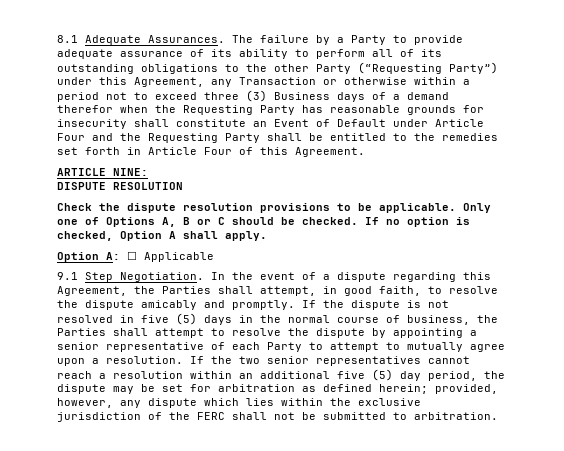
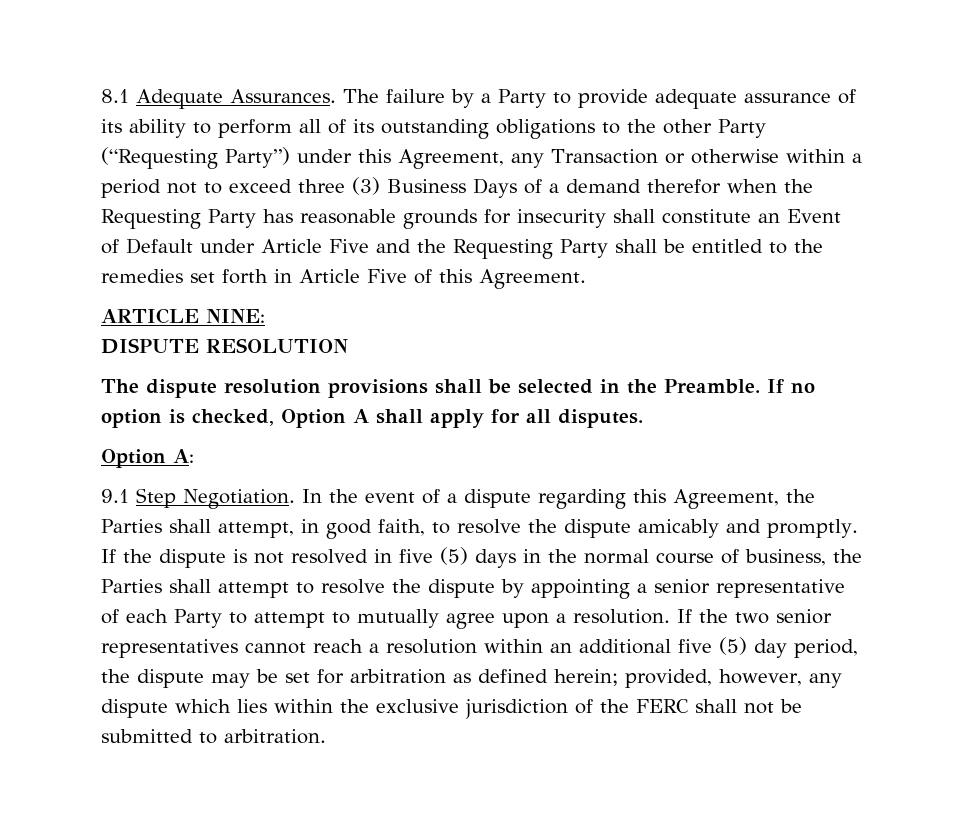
- The failure by a Party to provide adequate assurance of its ability to perform all of its outstanding obligations to the other Party (“Requesting Party”) under this Agreement, any Transaction or otherwise within a period not to exceed three (3) Business days of a demand therefor when the Requesting Party has reasonable grounds for insecurity shall constitute an Event of Default under Article Four and the Requesting Party shall be entitled to the remedies set forth in Article Four of this Agreement.
+ The failure by a Party to provide adequate assurance of its ability to perform all of its outstanding obligations to the other Party (“Requesting Party”) under this Agreement, any Transaction or otherwise within a period not to exceed three (3) Business Days of a demand therefor when the Requesting Party has reasonable grounds for insecurity shall constitute an Event of Default under Article Five and the Requesting Party shall be entitled to the remedies set forth in Article Five of this Agreement.
- Check the dispute resolution provisions to be applicable. Only one of Options A, B or C should be checked.
+ The dispute resolution provisions shall be selected in the Preamble.
- If no option is checked, Option A shall apply.
+ If no option is checked, Option A shall apply for all disputes.
- Option A: ☐ Applicable
+ Option A:

